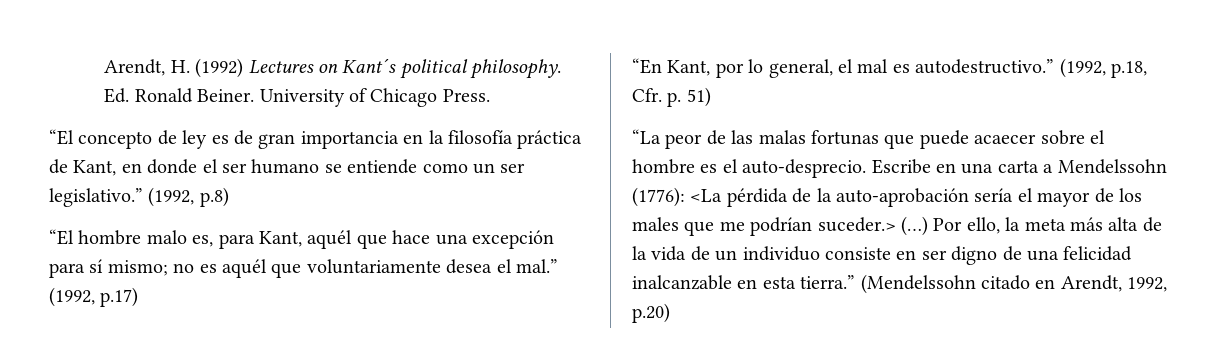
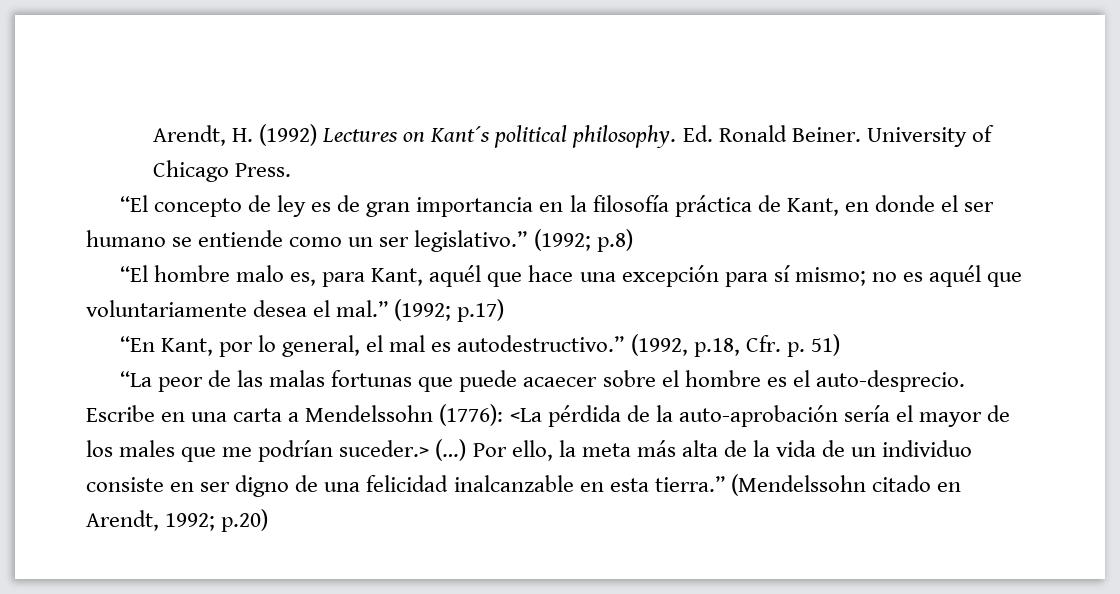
- (1992, p.8)
+ (1992; p.8)
- (1992, p.17)
+ (1992; p.17)
- (Mendelssohn citado en Arendt, 1992, p.20)
+ (Mendelssohn citado en Arendt, 1992; p.20)

